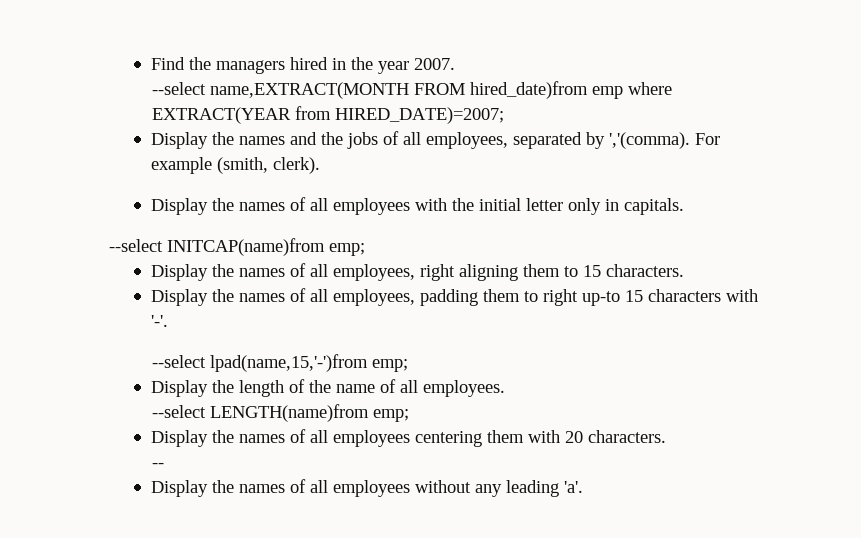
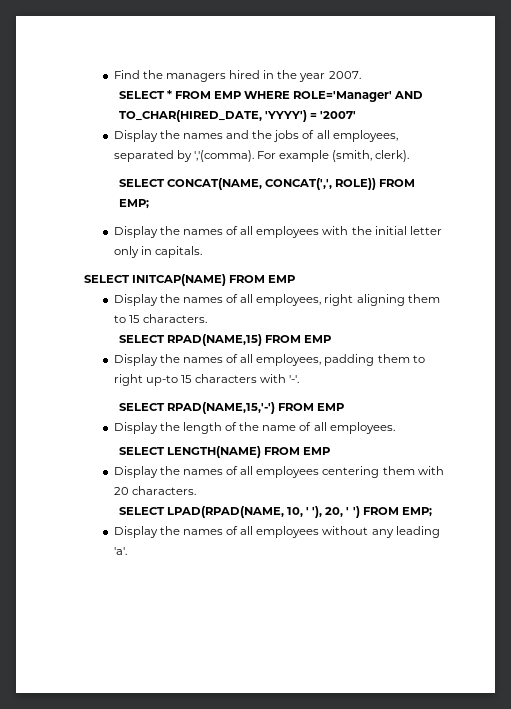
- --select name,EXTRACT(MONTH FROM hired_date)from emp where EXTRACT(YEAR from HIRED_DATE)=2007;
+ SELECT * FROM EMP WHERE ROLE='Manager' AND TO_CHAR(HIRED_DATE, 'YYYY') = '2007'
+ SELECT CONCAT(NAME, CONCAT(',', ROLE)) FROM EMP;
- --select INITCAP(name)from emp;
+ SELECT INITCAP(NAME) FROM EMP
+ SELECT RPAD(NAME,15) FROM EMP
- --select lpad(name,15,'-')from emp;
+ SELECT RPAD(NAME,15,'-') FROM EMP
- --select LENGTH(name)from emp;
+ SELECT LENGTH(NAME) FROM EMP
- --
+ SELECT LPAD(RPAD(NAME, 10, ' '), 20, ' ') FROM EMP;

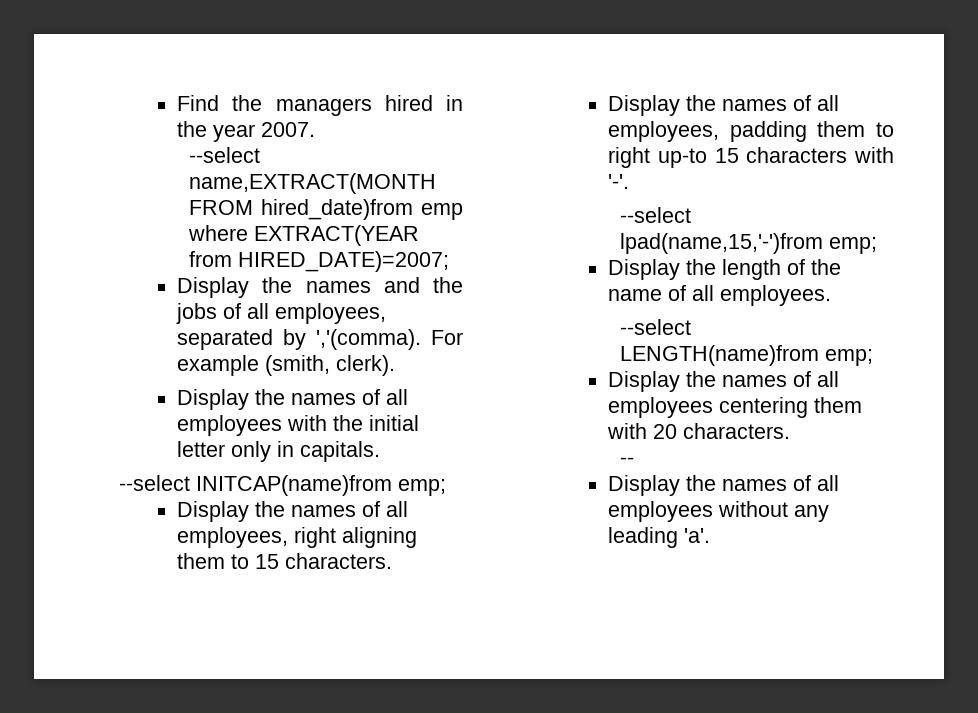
- SELECT * FROM EMP WHERE ROLE='Manager' AND TO_CHAR(HIRED_DATE, 'YYYY') = '2007'
+ --select name,EXTRACT(MONTH FROM hired_date)from emp where EXTRACT(YEAR from HIRED_DATE)=2007;
- SELECT CONCAT(NAME, CONCAT(',', ROLE)) FROM EMP;
- SELECT INITCAP(NAME) FROM EMP
+ --select INITCAP(name)from emp;
- SELECT RPAD(NAME,15) FROM EMP
- SELECT RPAD(NAME,15,'-') FROM EMP
+ --select lpad(name,15,'-')from emp;
- SELECT LENGTH(NAME) FROM EMP
+ --select LENGTH(name)from emp;
- SELECT LPAD(RPAD(NAME, 10, ' '), 20, ' ') FROM EMP;
+ --

